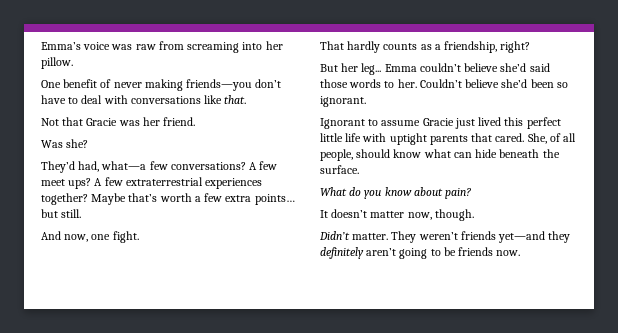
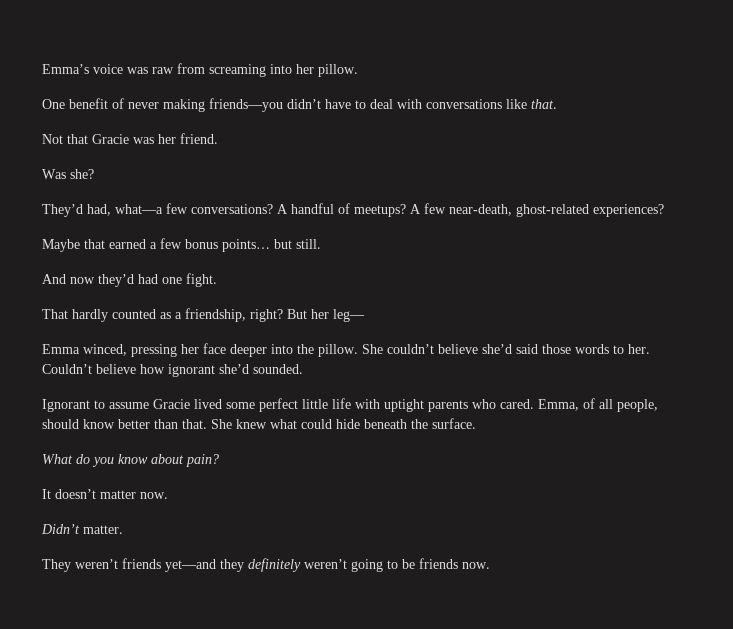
- One benefit of never making friends—you don’t have to deal with conversations like that.
+ One benefit of never making friends—you didn’t have to deal with conversations like that.
- A few meet ups? A few extraterrestrial experiences together? Maybe that’s worth a few extra points… but still.
+ A handful of meetups? A few near-death, ghost-related experiences?
+ Maybe that earned a few bonus points… but still.
- And now, one fight.
+ And now they’d had one fight.
- That hardly counts as a friendship, right?
- But her leg... Emma couldn’t believe she’d said those words to her.
+ That hardly counted as a friendship, right? But her leg—
+ Emma winced, pressing her face deeper into the pillow. She couldn’t believe she’d said those words to her.
- Couldn’t believe she’d been so ignorant.
+ Couldn’t believe how ignorant she’d sounded.
- Ignorant to assume Gracie just lived this perfect little life with uptight parents that cared. She, of all people, should know what can hide beneath the surface.
+ Ignorant to assume Gracie lived some perfect little life with uptight parents who cared. Emma, of all people, should know better than that. She knew what could hide beneath the surface.
- It doesn’t matter now, though.
+ It doesn’t matter now.
- Didn’t matter. They weren’t friends yet—and they definitely aren’t going to be friends now.
+ Didn’t matter.
+ They weren’t friends yet—and they definitely weren’t going to be friends now.

